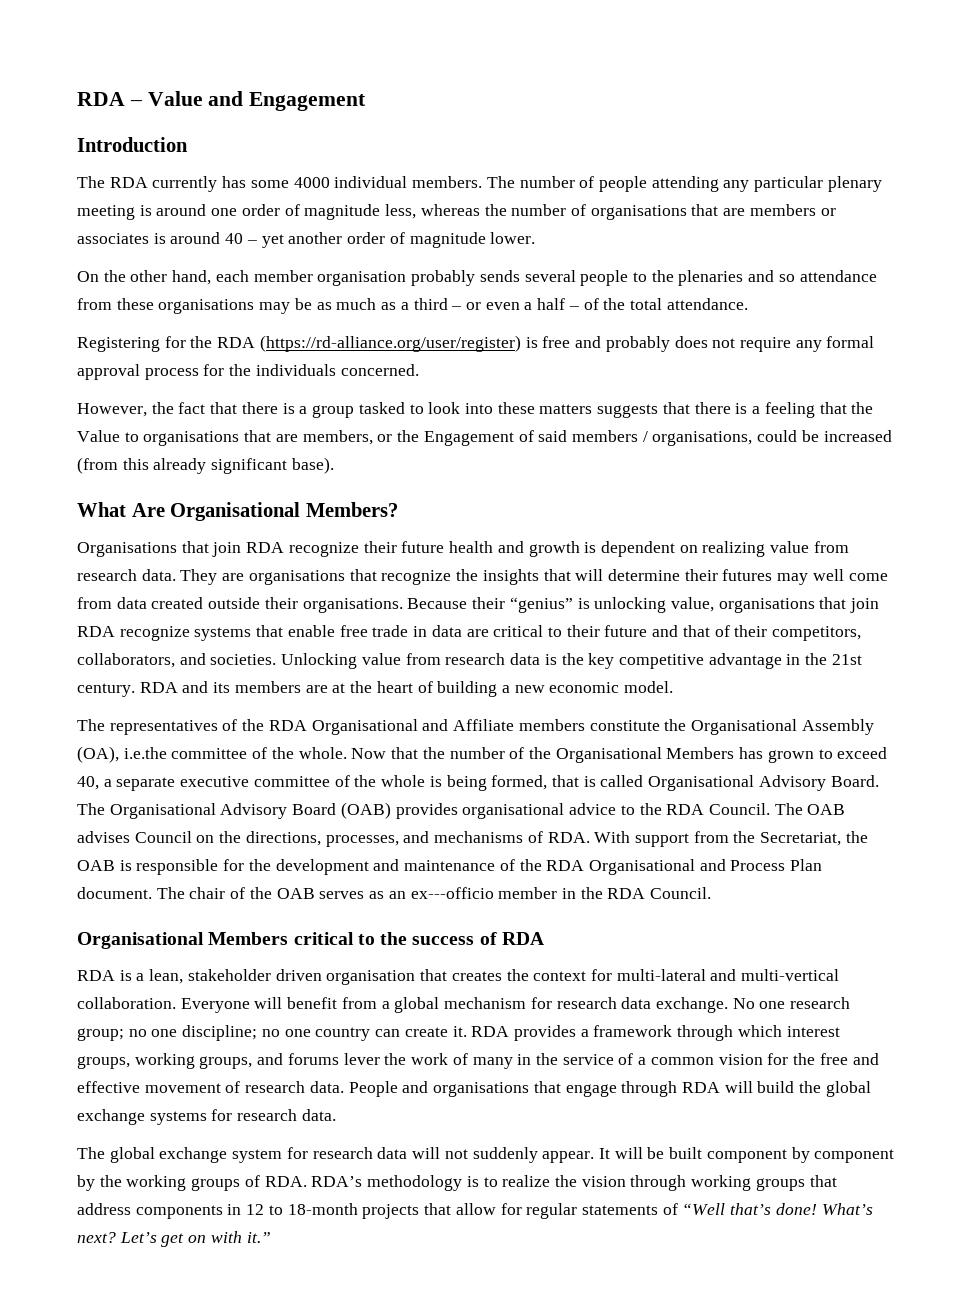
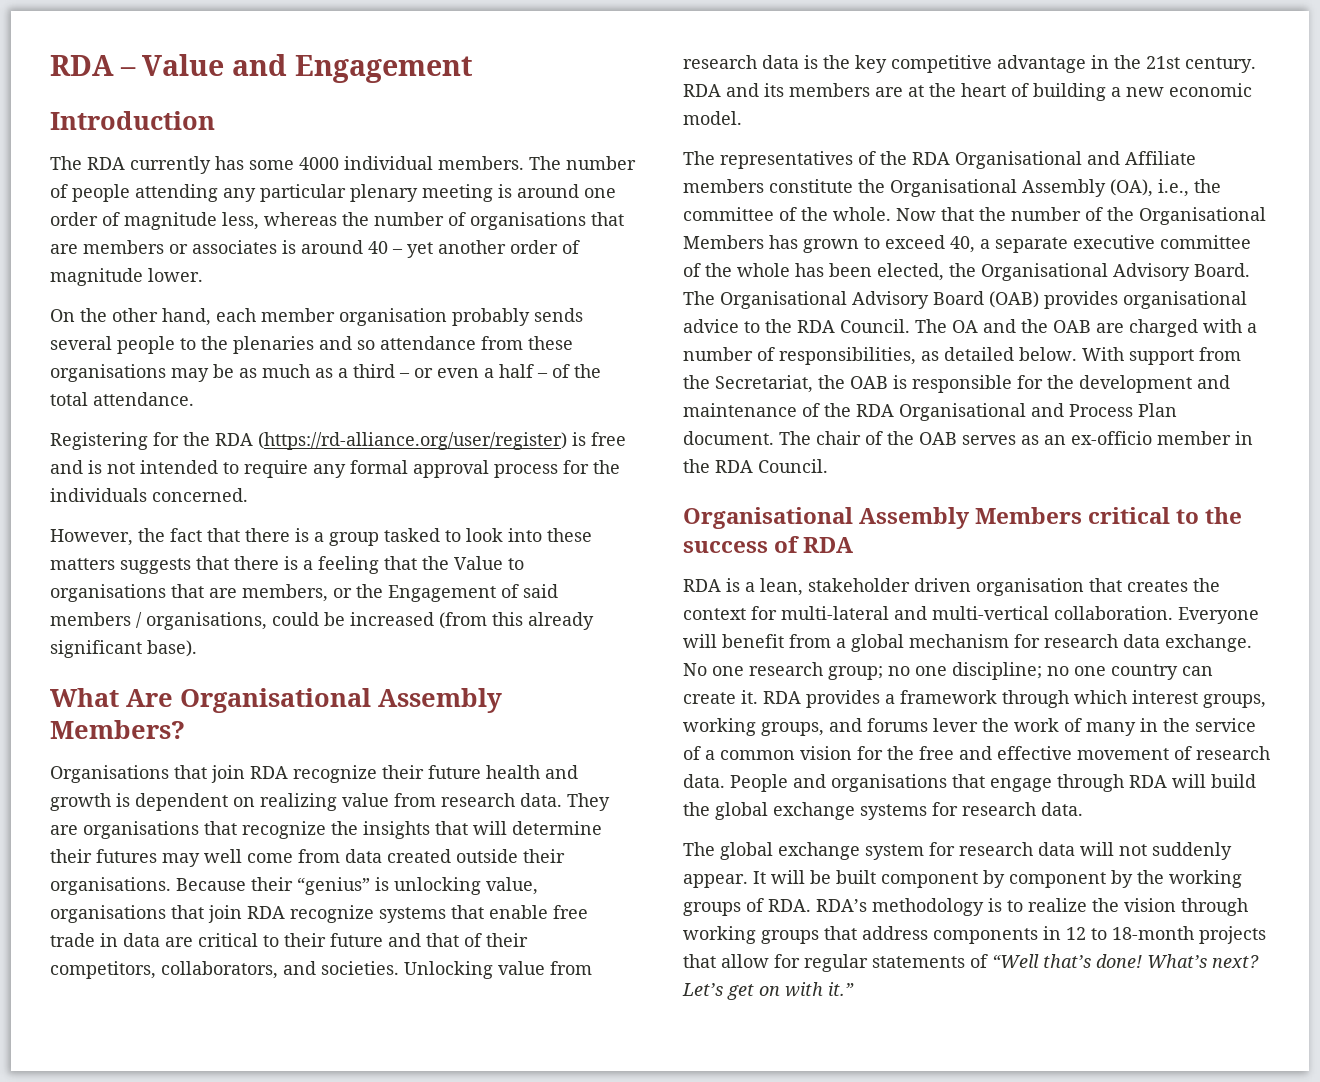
- Registering for the RDA (https://rd-alliance.org/user/register) is free and probably does not require any formal approval process for the individuals concerned.
+ Registering for the RDA (https://rd-alliance.org/user/register) is free and is not intended to require any formal approval process for the individuals concerned.
- What Are Organisational Members?
+ What Are Organisational Assembly Members?
- The representatives of the RDA Organisational and Affiliate members constitute the Organisational Assembly (OA), i.e.the committee of the whole.
+ The representatives of the RDA Organisational and Affiliate members constitute the Organisational Assembly (OA), i.e., the committee of the whole.
- Now that the number of the Organisational Members has grown to exceed 40, a separate executive committee of the whole is being formed, that is called Organisational Advisory Board.
+ Now that the number of the Organisational Members has grown to exceed 40, a separate executive committee of the whole has been elected, the Organisational Advisory Board.
- The OAB advises Council on the directions, processes, and mechanisms of RDA. With support from the Secretariat, the OAB is responsible for the development and maintenance of the RDA Organisational and Process Plan document.
+ The OA and the OAB are charged with a number of responsibilities, as detailed below. With support from the Secretariat, the OAB is responsible for the development and maintenance of the RDA Organisational and Process Plan document.
- The chair of the OAB serves as an ex--‐officio member in the RDA Council.
+ The chair of the OAB serves as an ex-officio member in the RDA Council.
- Organisational Members critical to the success of RDA
+ Organisational Assembly Members critical to the success of RDA

